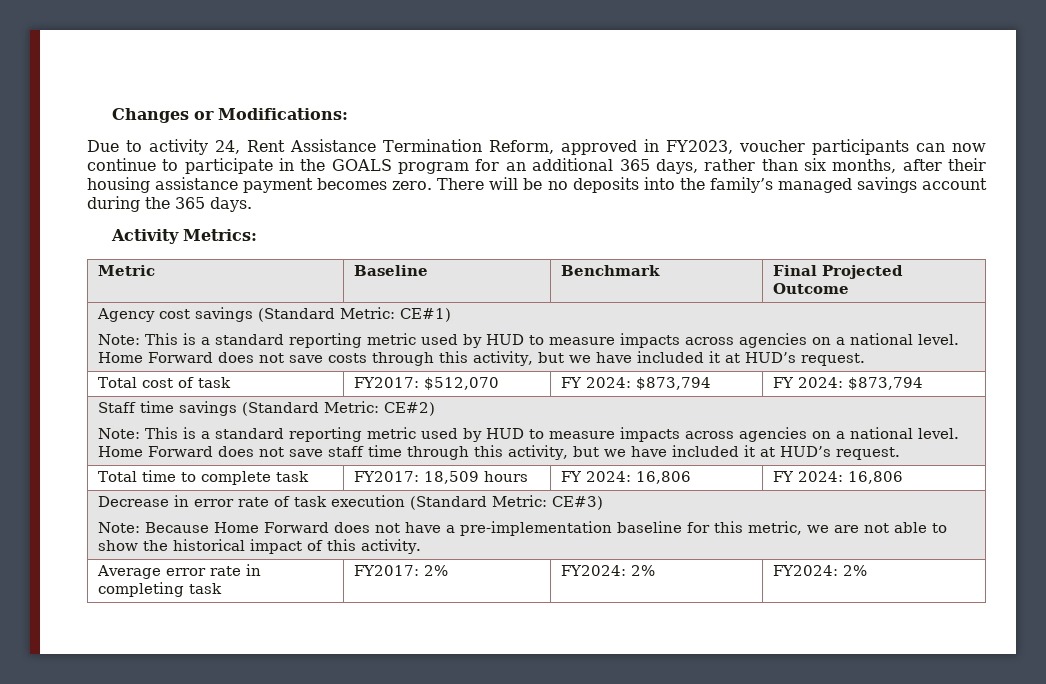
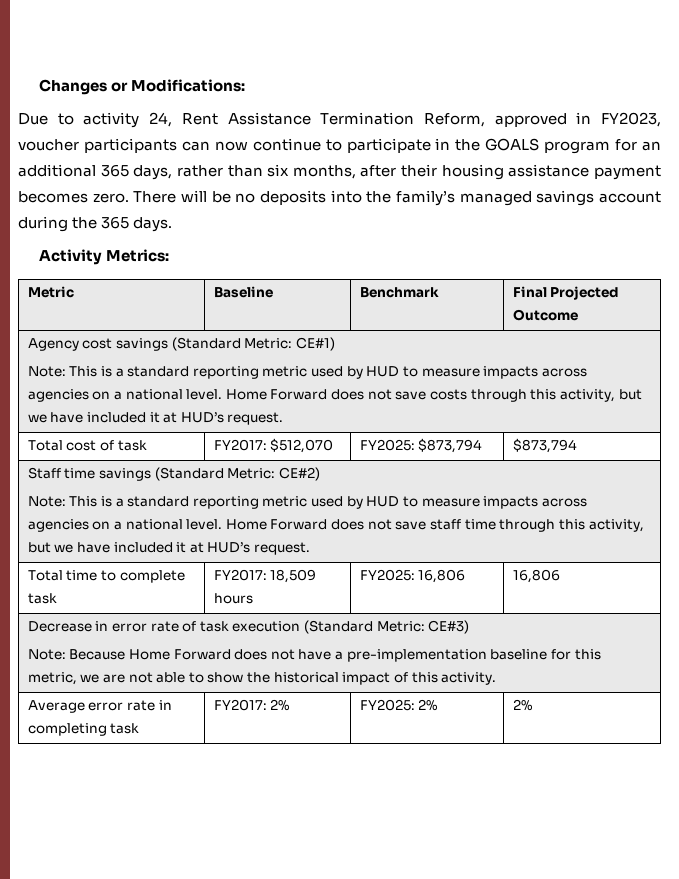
- Total cost of task | FY2017: $512,070 | FY 2024: $873,794 | FY 2024: $873,794
+ Total cost of task | FY2017: $512,070 | FY2025: $873,794 | $873,794
- Total time to complete task | FY2017: 18,509 hours | FY 2024: 16,806 | FY 2024: 16,806
+ Total time to complete task | FY2017: 18,509 hours | FY2025: 16,806 | 16,806
- Average error rate in completing task | FY2017: 2% | FY2024: 2% | FY2024: 2%
+ Average error rate in completing task | FY2017: 2% | FY2025: 2% | 2%

